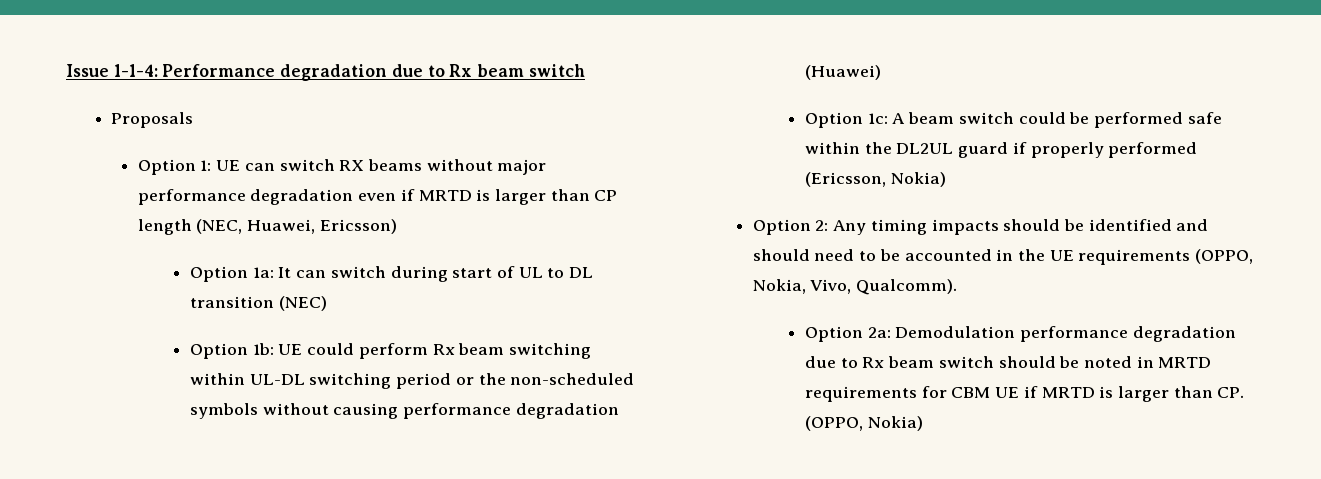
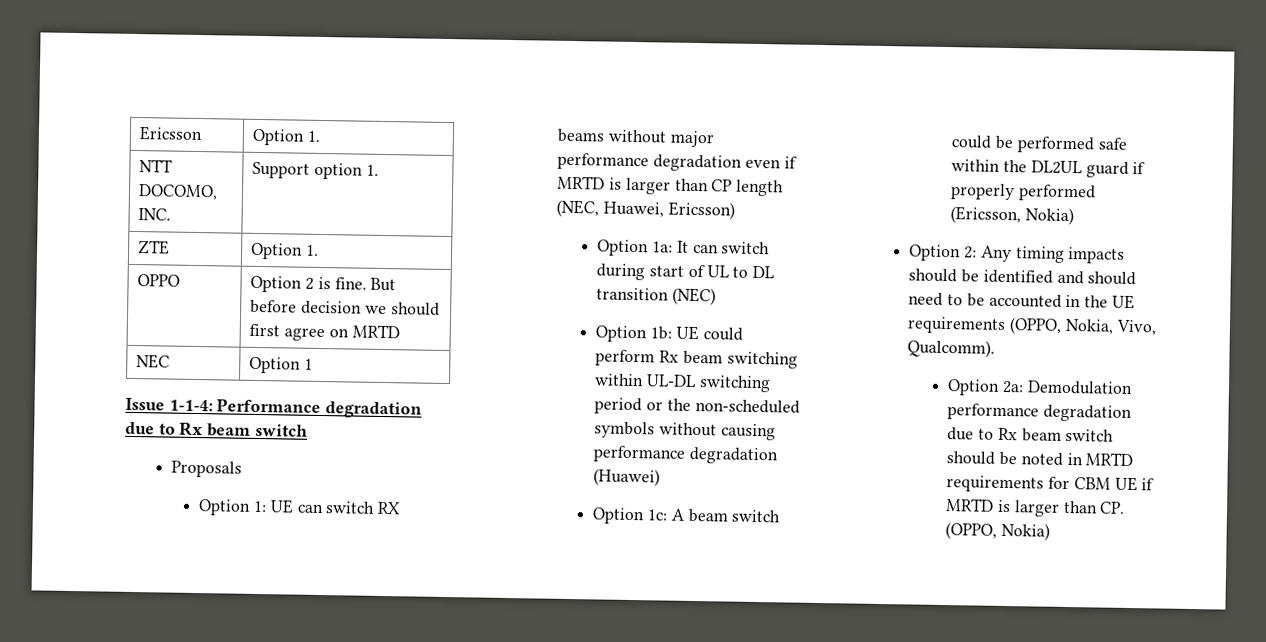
+ Ericsson | Option 1.
+ NTT DOCOMO, INC. | Support option 1.
+ ZTE | Option 1.
+ OPPO | Option 2 is fine. But before decision we should first agree on MRTD
+ NEC | Option 1

